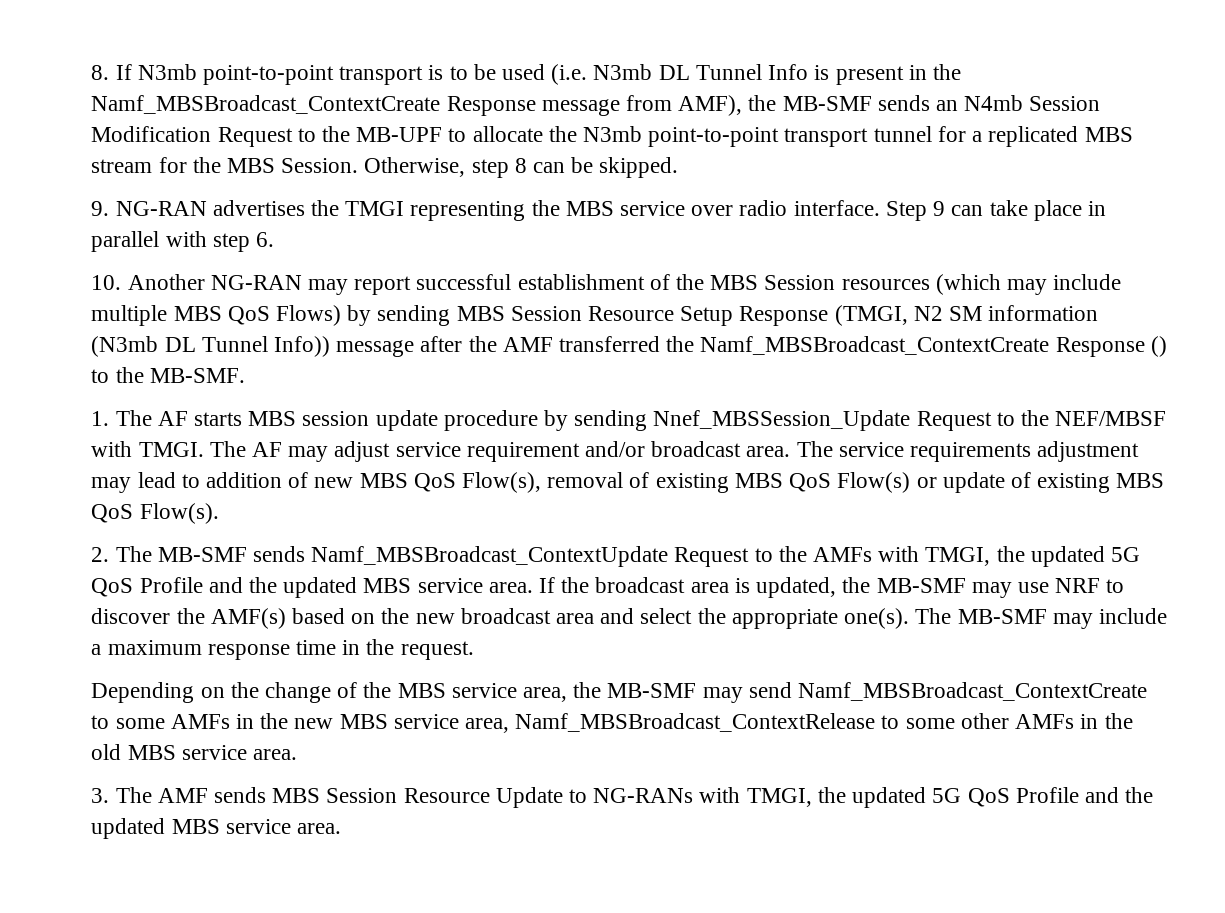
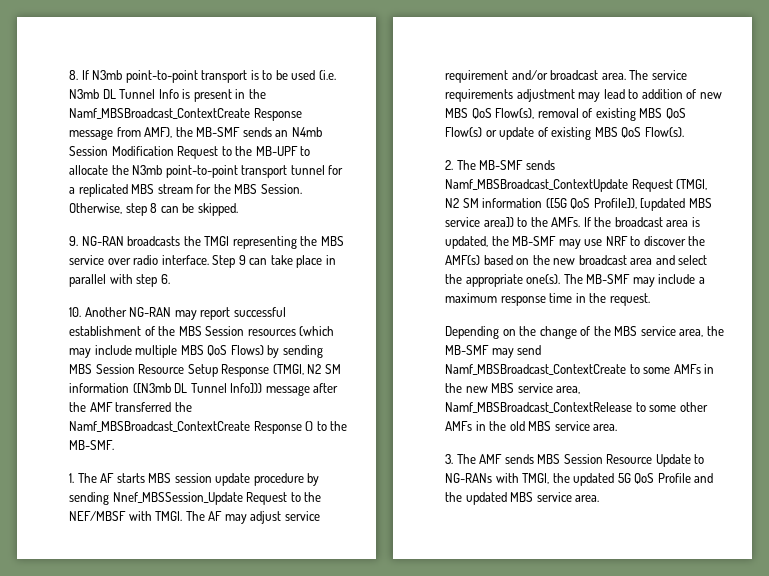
- 9. NG-RAN advertises the TMGI representing the MBS service over radio interface.
+ 9. NG-RAN broadcasts the TMGI representing the MBS service over radio interface.
- 10. Another NG-RAN may report successful establishment of the MBS Session resources (which may include multiple MBS QoS Flows) by sending MBS Session Resource Setup Response (TMGI, N2 SM information (N3mb DL Tunnel Info)) message after the AMF transferred the Namf_MBSBroadcast_ContextCreate Response () to the MB-SMF.
+ 10. Another NG-RAN may report successful establishment of the MBS Session resources (which may include multiple MBS QoS Flows) by sending MBS Session Resource Setup Response (TMGI, N2 SM information ([N3mb DL Tunnel Info])) message after the AMF transferred the Namf_MBSBroadcast_ContextCreate Response () to the MB-SMF.
- 2. The MB-SMF sends Namf_MBSBroadcast_ContextUpdate Request to the AMFs with TMGI, the updated 5G QoS Profile and the updated MBS service area.
+ 2. The MB-SMF sends Namf_MBSBroadcast_ContextUpdate Request (TMGI, N2 SM information ([5G QoS Profile]), [updated MBS service area]) to the AMFs.

